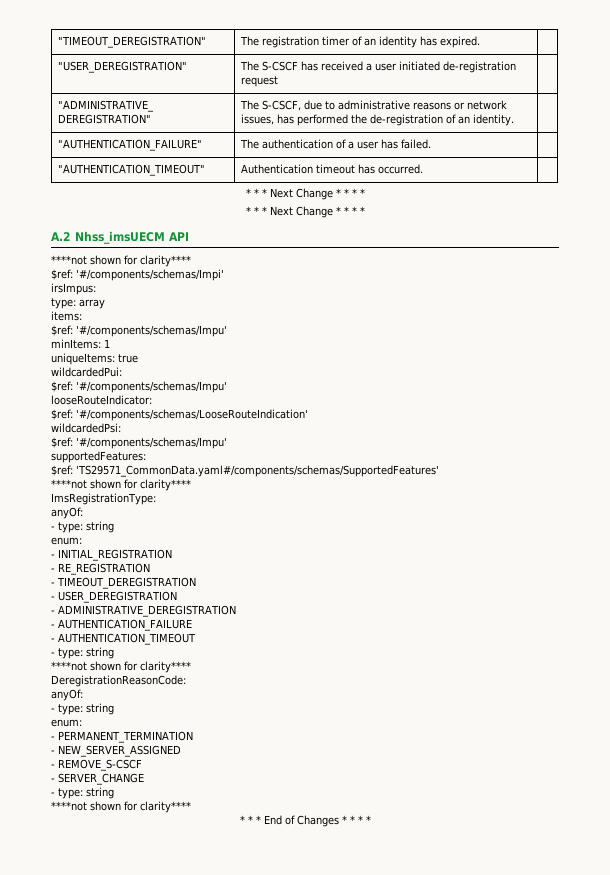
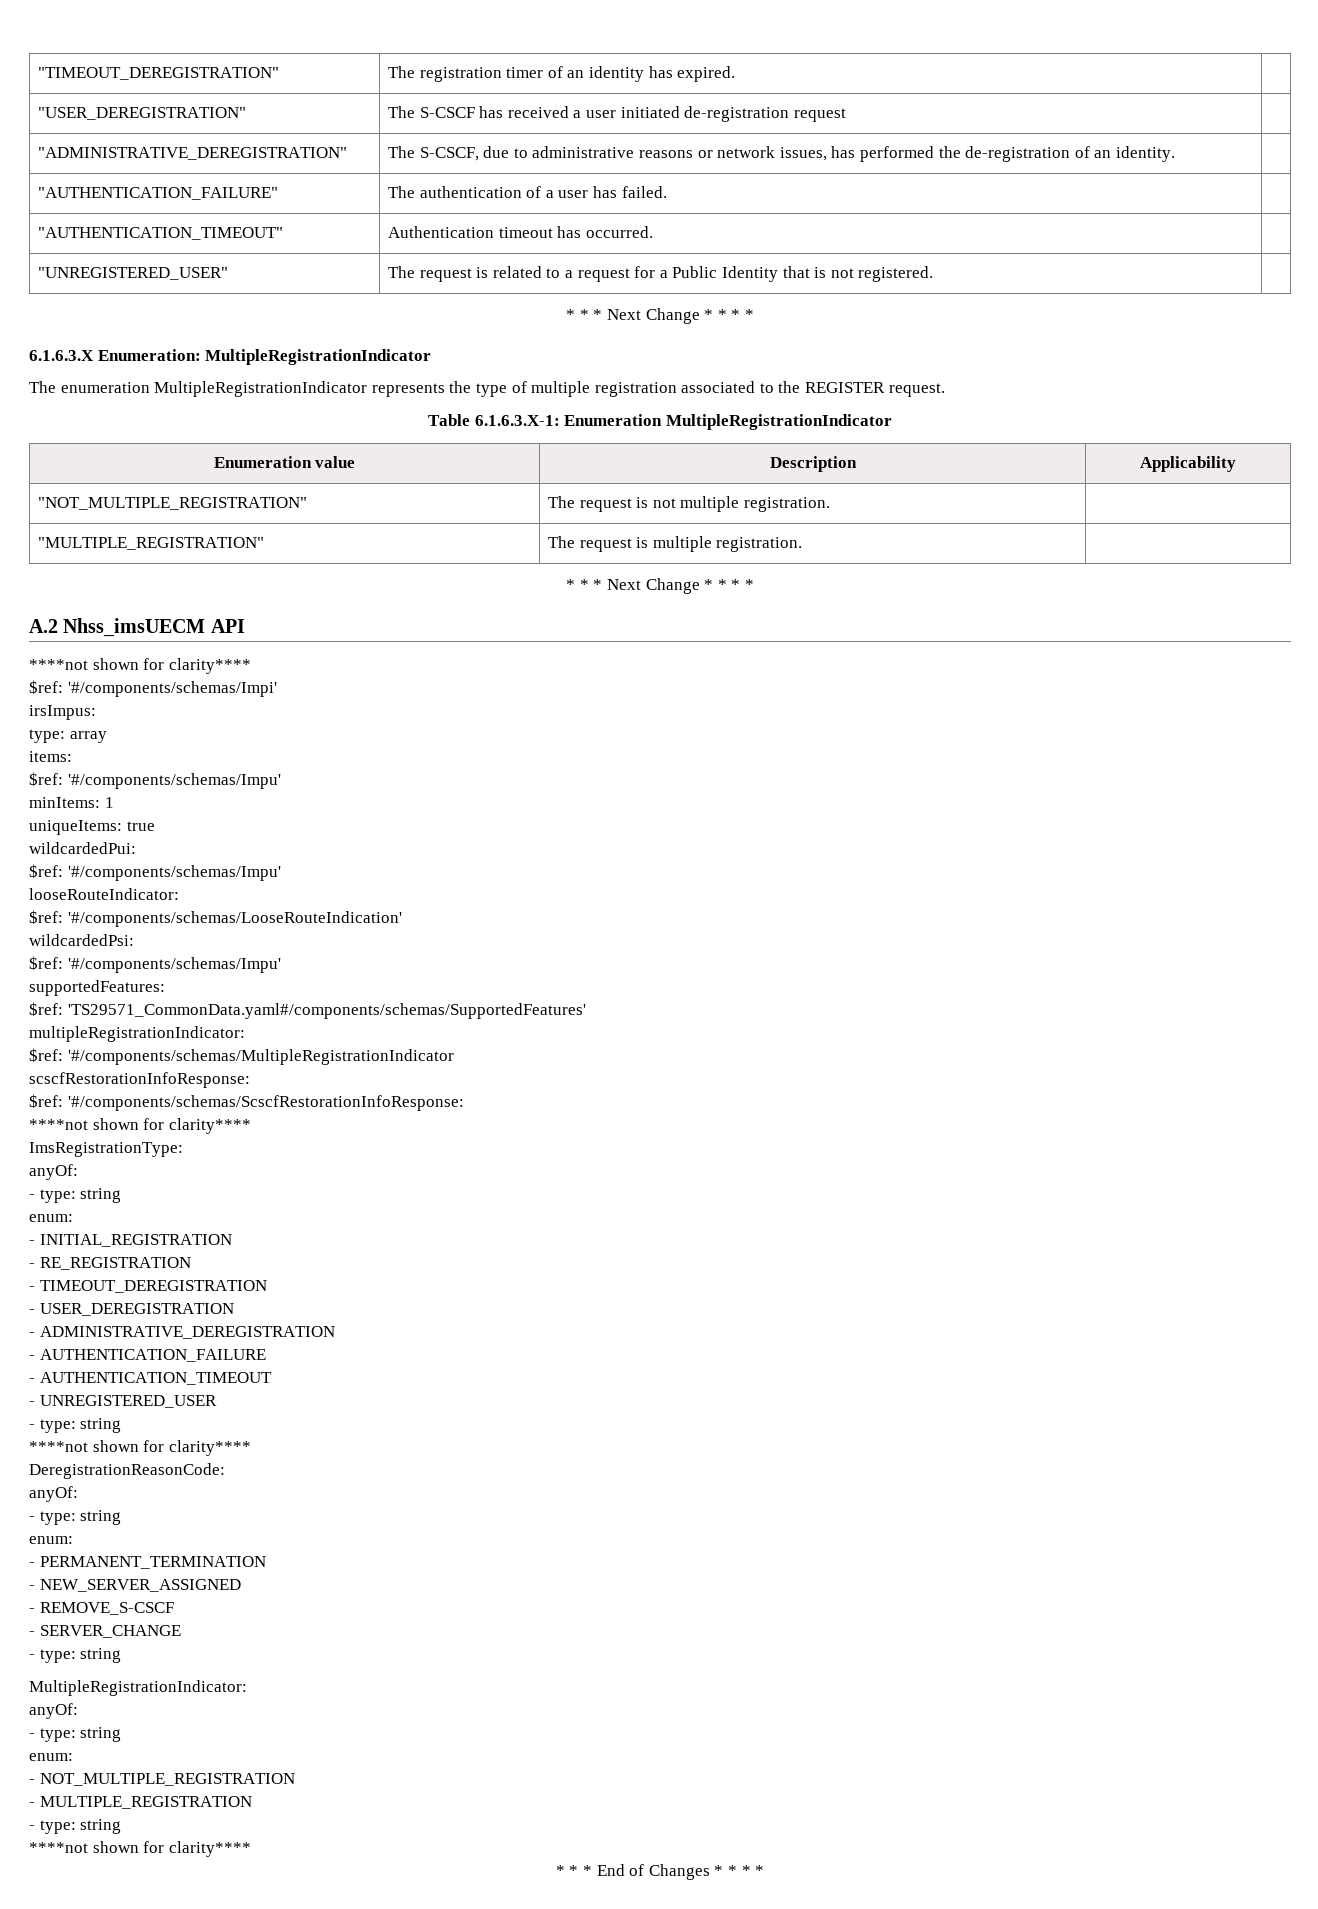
  "AUTHENTICATION_TIMEOUT" | Authentication timeout has occurred. |
+ "UNREGISTERED_USER" | The request is related to a request for a Public Identity that is not registered. |
  * * * Next Change * * * *
+ 6.1.6.3.X Enumeration: MultipleRegistrationIndicator
+ The enumeration MultipleRegistrationIndicator represents the type of multiple registration associated to the REGISTER request.
+ Table 6.1.6.3.X-1: Enumeration MultipleRegistrationIndicator
+ Enumeration value | Description | Applicability
+ "NOT_MULTIPLE_REGISTRATION" | The request is not multiple registration. |
+ "MULTIPLE_REGISTRATION" | The request is multiple registration. |
+ multipleRegistrationIndicator:
+ $ref: '#/components/schemas/MultipleRegistrationIndicator
+ scscfRestorationInfoResponse:
+ $ref: '#/components/schemas/ScscfRestorationInfoResponse:
+ - UNREGISTERED_USER
+ MultipleRegistrationIndicator:
+ anyOf:
+ - type: string
+ enum:
+ - NOT_MULTIPLE_REGISTRATION
+ - MULTIPLE_REGISTRATION
+ - type: string

